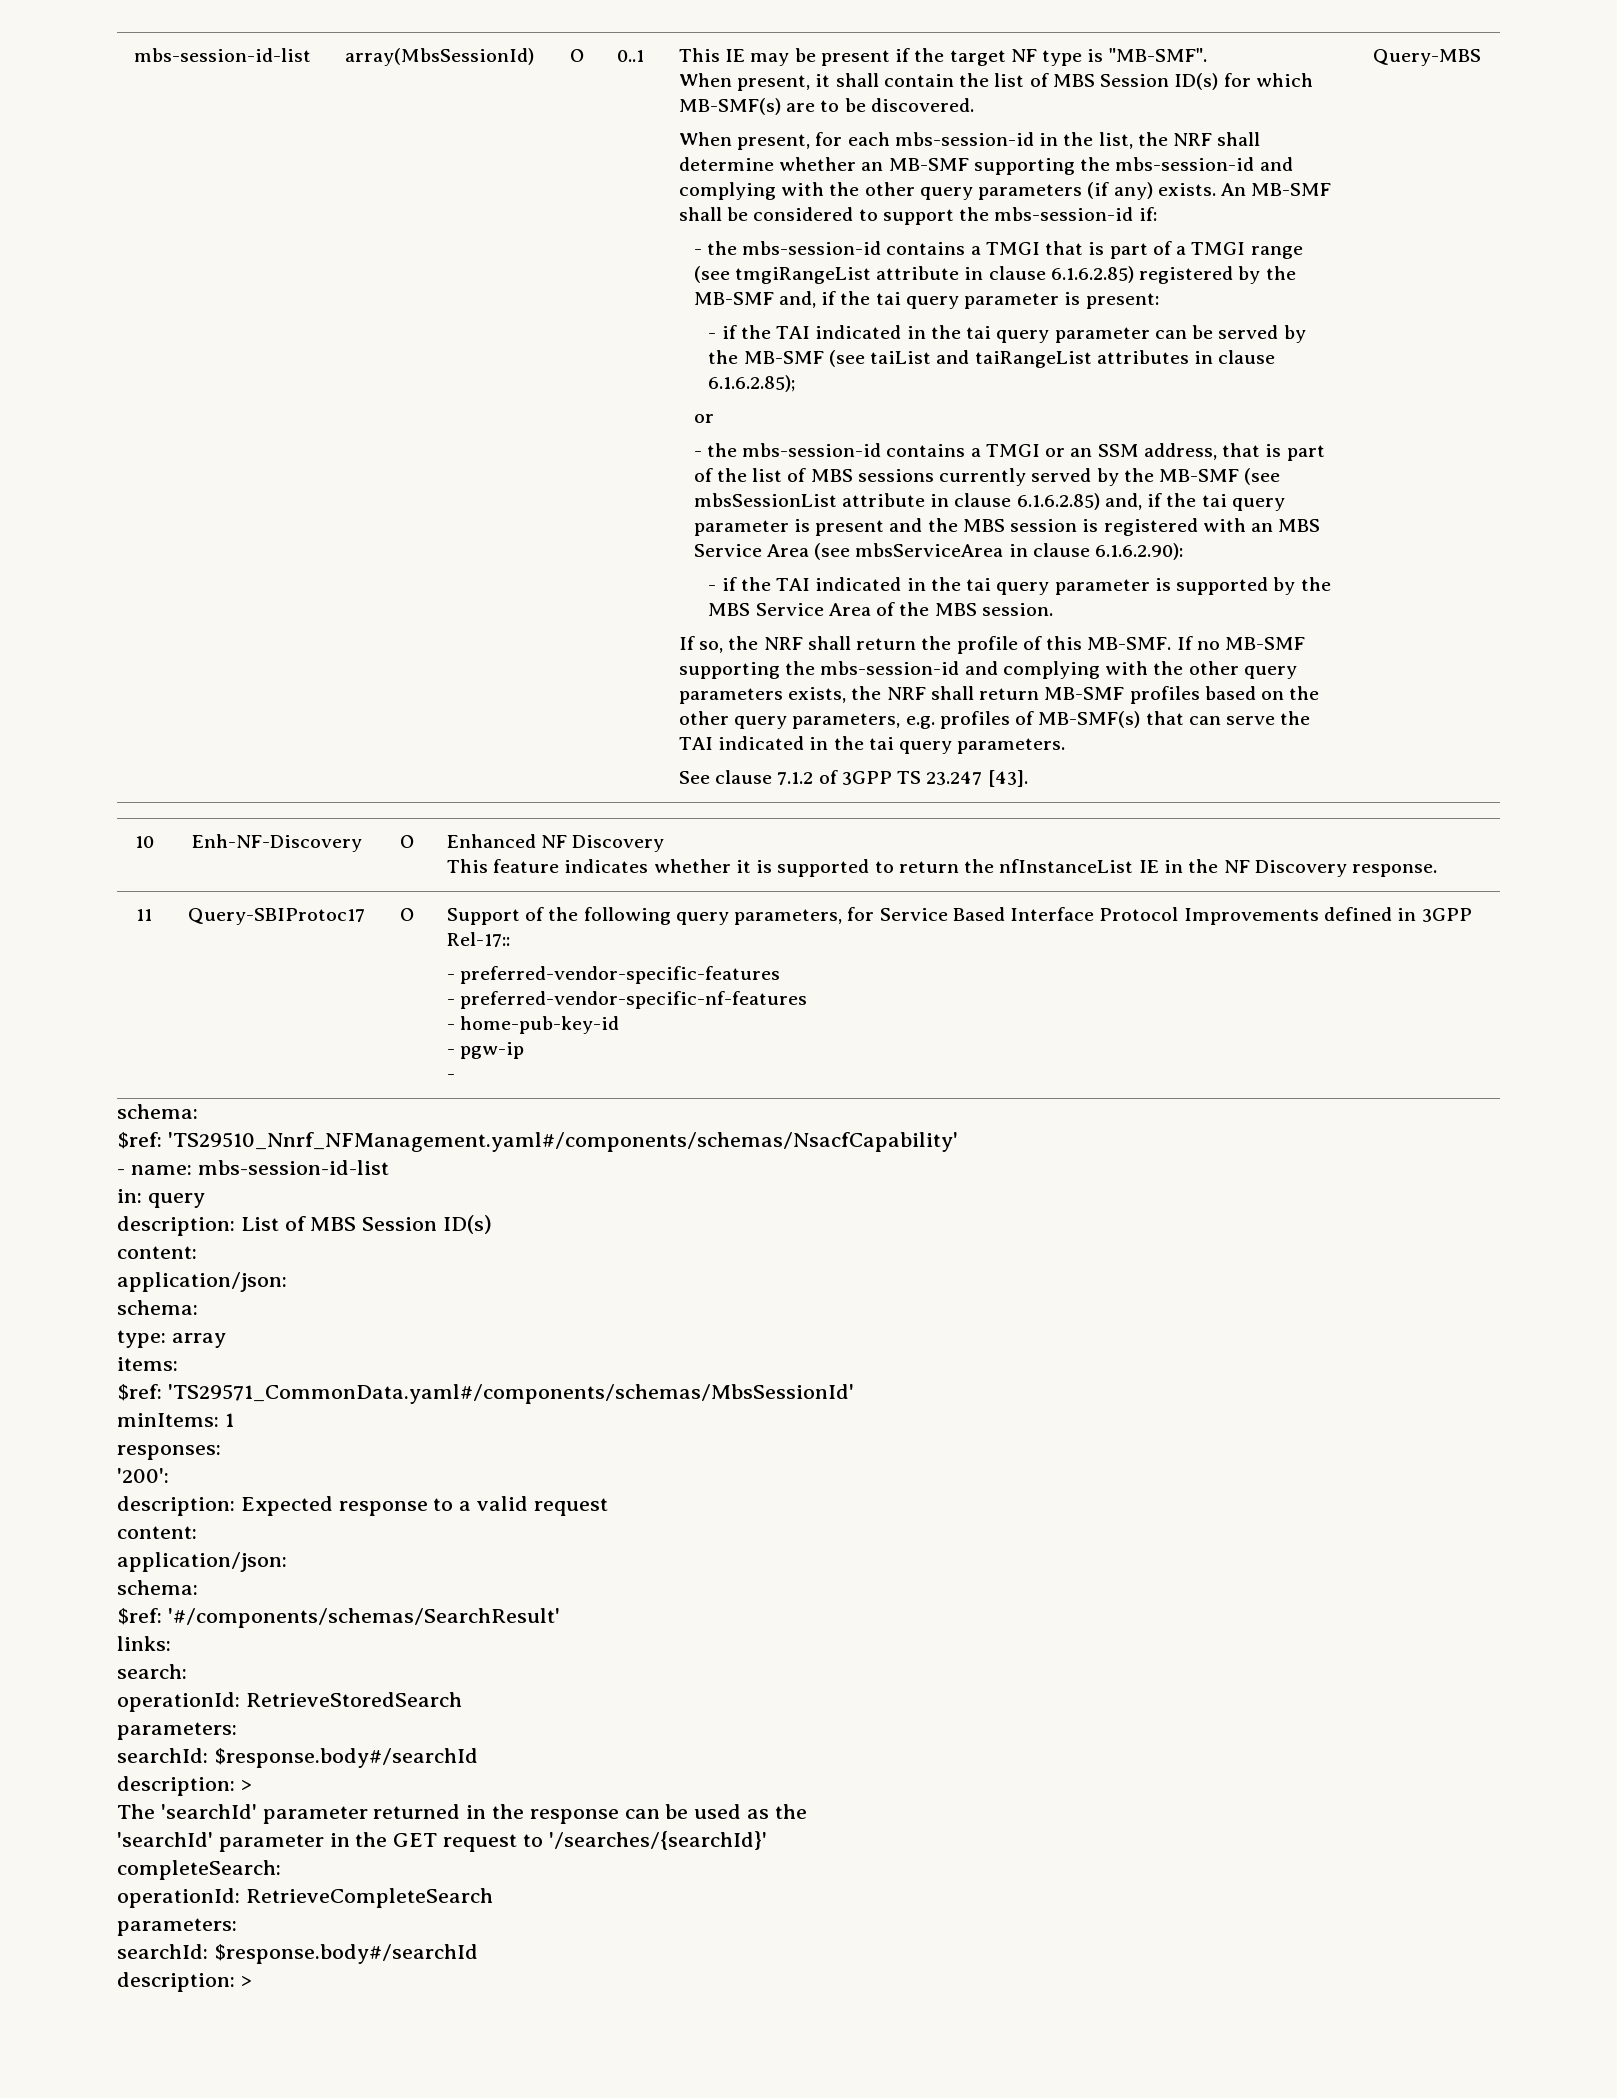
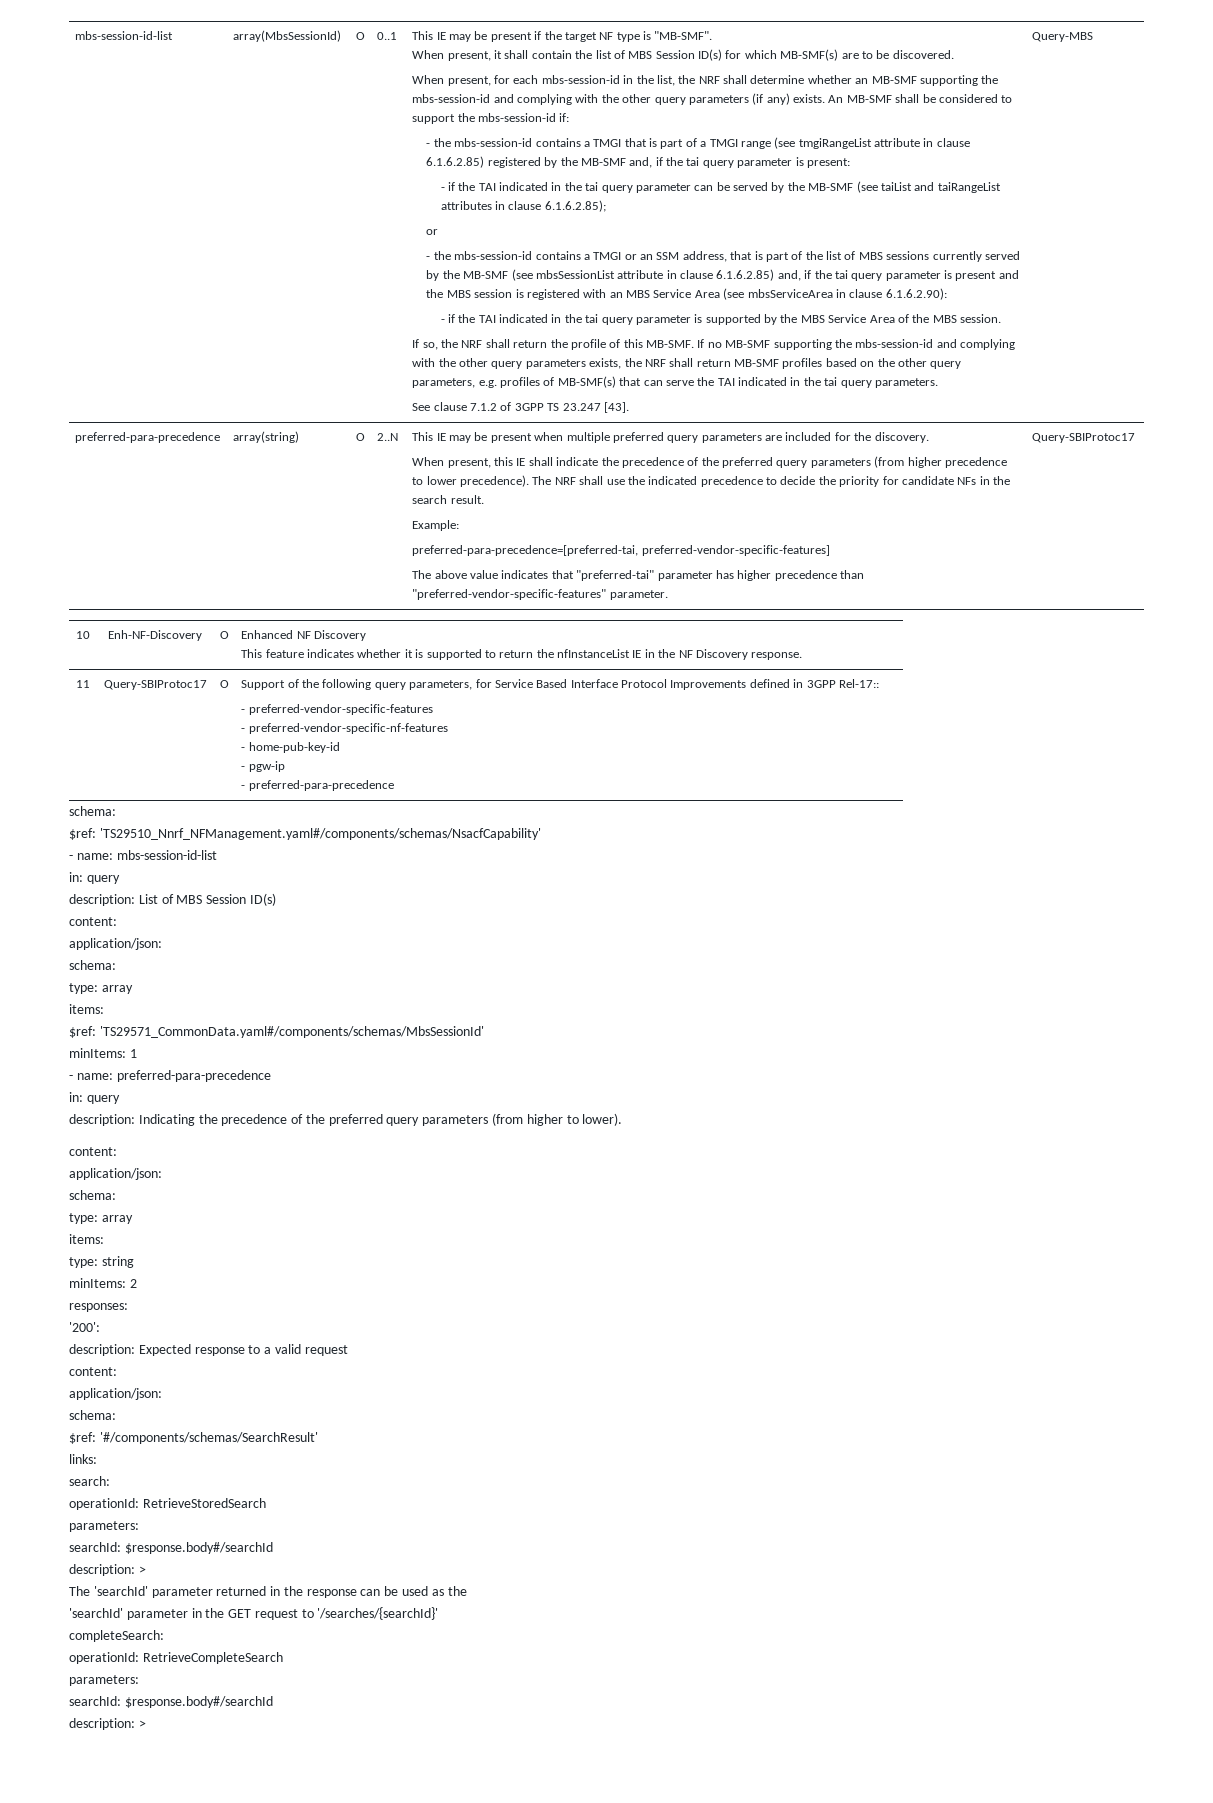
+ preferred-para-precedence | array(string) | O | 2..N | This IE may be present when multiple preferred query parameters are included for the discovery.
+ When present, this IE shall indicate the precedence of the preferred query parameters (from higher precedence to lower precedence). The NRF shall use the indicated precedence to decide the priority for candidate NFs in the search result.
+ Example:
+ preferred-para-precedence=[preferred-tai, preferred-vendor-specific-features]
+ The above value indicates that "preferred-tai" parameter has higher precedence than "preferred-vendor-specific-features" parameter. | Query-SBIProtoc17
  11 | Query-SBIProtoc17 | O | Support of the following query parameters, for Service Based Interface Protocol Improvements defined in 3GPP Rel-17::
  - preferred-vendor-specific-features
  - preferred-vendor-specific-nf-features
  - home-pub-key-id
  - pgw-ip
- -
+ - preferred-para-precedence
+ - name: preferred-para-precedence
+ in: query
+ description: Indicating the precedence of the preferred query parameters (from higher to lower).
+ content:
+ application/json:
+ schema:
+ type: array
+ items:
+ type: string
+ minItems: 2

